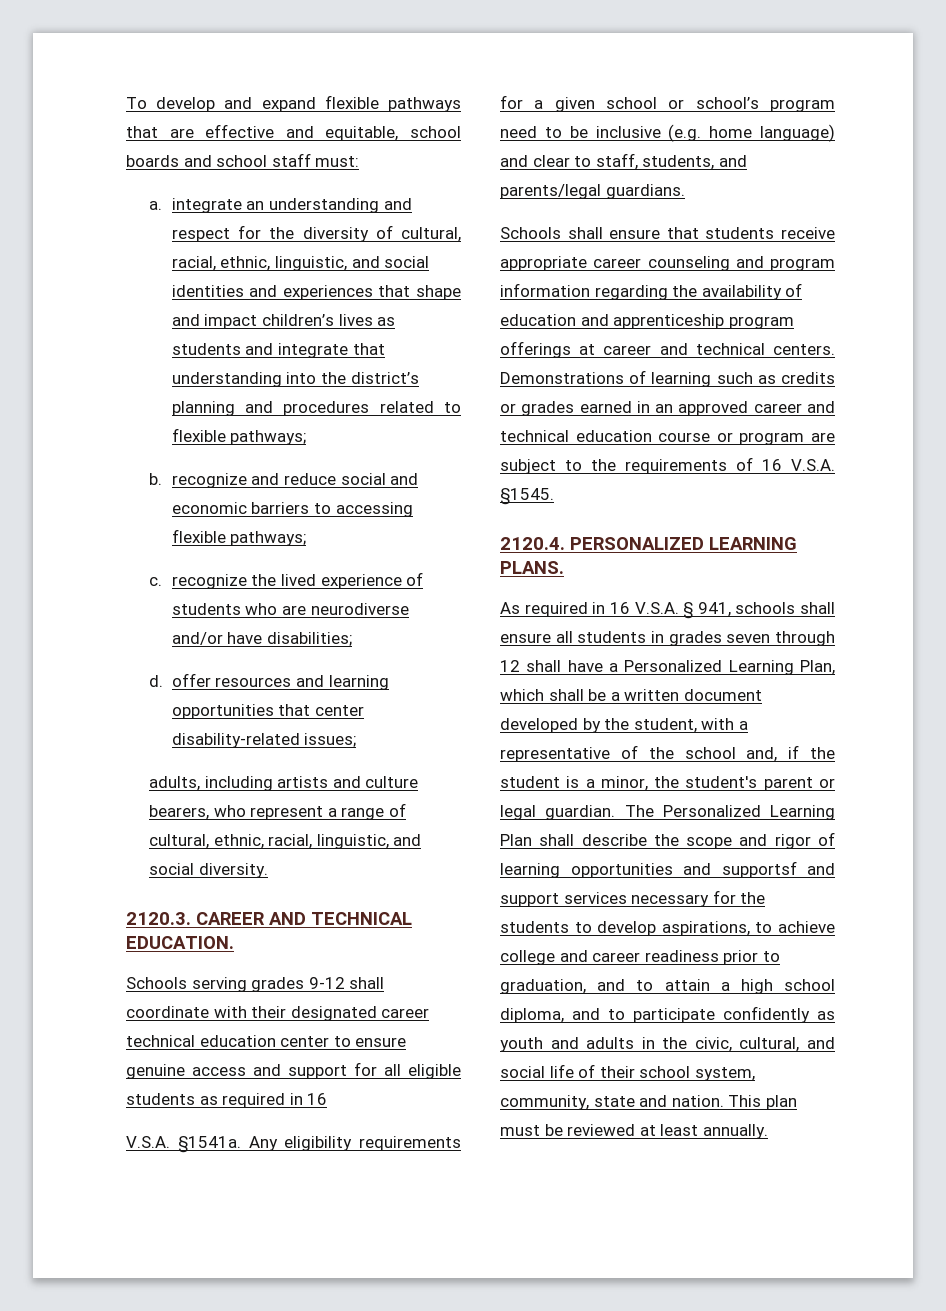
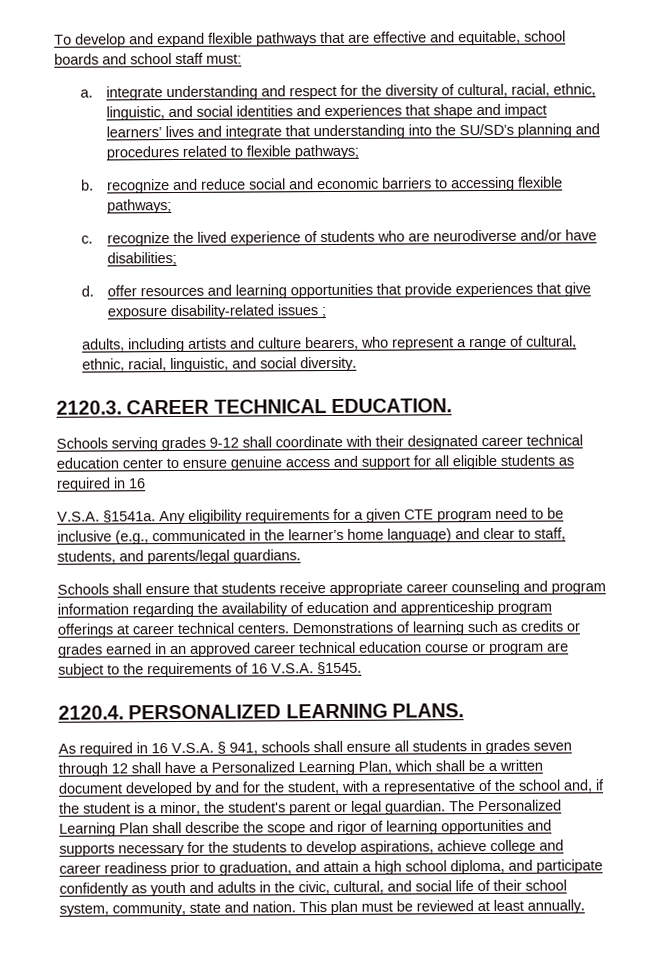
- a. integrate an understanding and respect for the diversity of cultural, racial, ethnic, linguistic, and social identities and experiences that shape and impact children’s lives as students and integrate that understanding into the district’s planning and procedures related to flexible pathways;
+ a. integrate understanding and respect for the diversity of cultural, racial, ethnic, linguistic, and social identities and experiences that shape and impact learners’ lives and integrate that understanding into the SU/SD’s planning and procedures related to flexible pathways;
- d. offer resources and learning opportunities that center disability-related issues;
+ d. offer resources and learning opportunities that provide experiences that give exposure disability-related issues ;
- 2120.3. CAREER AND TECHNICAL EDUCATION.
+ 2120.3. CAREER TECHNICAL EDUCATION.
- Any eligibility requirements for a given school or school’s program need to be inclusive (e.g. home language) and clear to staff, students, and parents/legal guardians.
+ Any eligibility requirements for a given CTE program need to be inclusive (e.g., communicated in the learner’s home language) and clear to staff, students, and parents/legal guardians.
- Schools shall ensure that students receive appropriate career counseling and program information regarding the availability of education and apprenticeship program offerings at career and technical centers.
+ Schools shall ensure that students receive appropriate career counseling and program information regarding the availability of education and apprenticeship program offerings at career technical centers.
- Demonstrations of learning such as credits or grades earned in an approved career and technical education course or program are subject to the requirements of 16 V.S.A. §1545.
+ Demonstrations of learning such as credits or grades earned in an approved career technical education course or program are subject to the requirements of 16 V.S.A. §1545.
- As required in 16 V.S.A. § 941, schools shall ensure all students in grades seven through 12 shall have a Personalized Learning Plan, which shall be a written document developed by the student, with a representative of the school and, if the student is a minor, the student's parent or legal guardian.
+ As required in 16 V.S.A. § 941, schools shall ensure all students in grades seven through 12 shall have a Personalized Learning Plan, which shall be a written document developed by and for the student, with a representative of the school and, if the student is a minor, the student's parent or legal guardian.
- The Personalized Learning Plan shall describe the scope and rigor of learning opportunities and supportsf and support services necessary for the students to develop aspirations, to achieve college and career readiness prior to graduation, and to attain a high school diploma, and to participate confidently as youth and adults in the civic, cultural, and social life of their school system, community, state and nation.
+ The Personalized Learning Plan shall describe the scope and rigor of learning opportunities and supports necessary for the students to develop aspirations, achieve college and career readiness prior to graduation, and attain a high school diploma, and participate confidently as youth and adults in the civic, cultural, and social life of their school system, community, state and nation.

